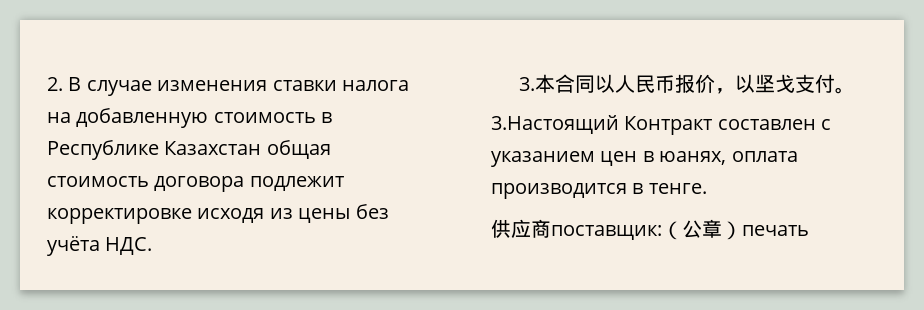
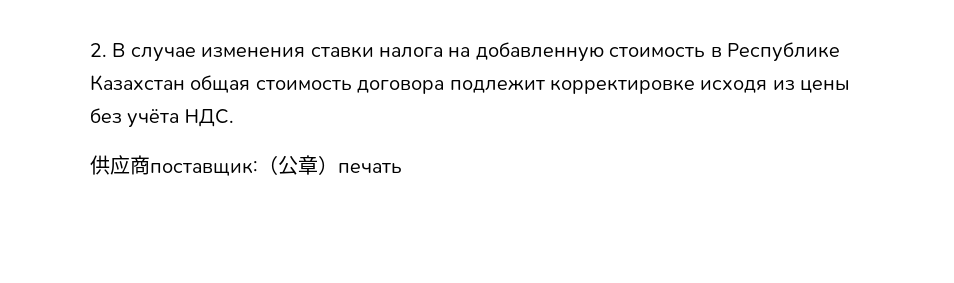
- 3.本合同以人民币报价，以坚戈支付。
- 3.Настоящий Контракт составлен с указанием цен в юанях, оплата производится в тенге.

